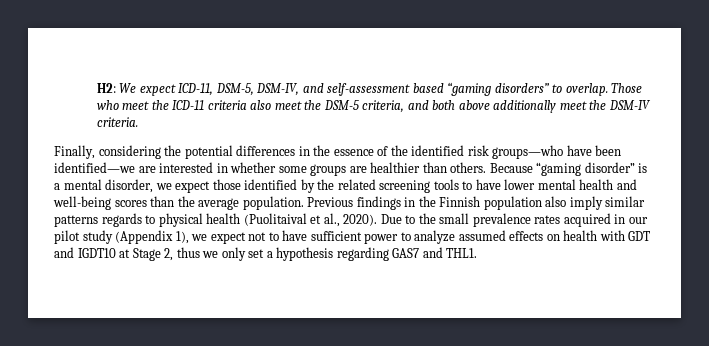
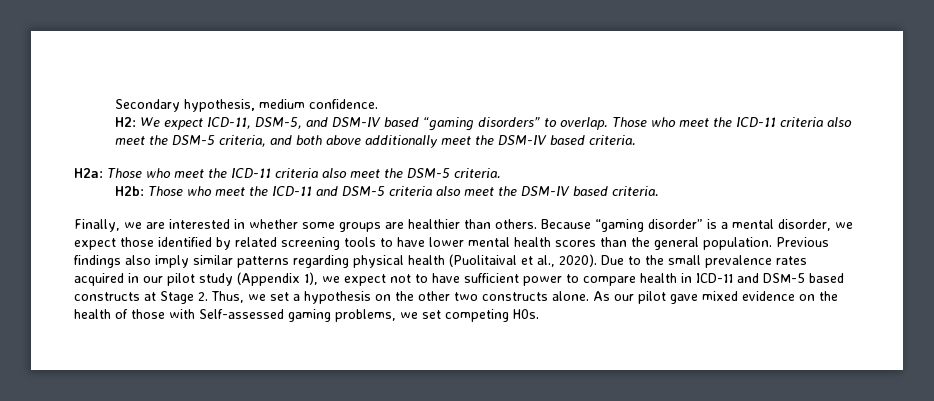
+ Secondary hypothesis, medium confidence.
- H2: We expect ICD-11, DSM-5, DSM-IV, and self-assessment based “gaming disorders” to overlap.
+ H2: We expect ICD-11, DSM-5, and DSM-IV based “gaming disorders” to overlap.
- Those who meet the ICD-11 criteria also meet the DSM-5 criteria, and both above additionally meet the DSM-IV criteria.
- Finally, considering the potential differences in the essence of the identified risk groups—who have been identified—we are interested in whether some groups are healthier than others.
+ Those who meet the ICD-11 criteria also meet the DSM-5 criteria, and both above additionally meet the DSM-IV based criteria.
+ H2a: Those who meet the ICD-11 criteria also meet the DSM-5 criteria.
+ H2b: Those who meet the ICD-11 and DSM-5 criteria also meet the DSM-IV based criteria.
+ Finally, we are interested in whether some groups are healthier than others.
- Because “gaming disorder” is a mental disorder, we expect those identified by the related screening tools to have lower mental health and well-being scores than the average population.
+ Because “gaming disorder” is a mental disorder, we expect those identified by related screening tools to have lower mental health scores than the general population.
- Previous findings in the Finnish population also imply similar patterns regards to physical health (Puolitaival et al., 2020).
+ Previous findings also imply similar patterns regarding physical health (Puolitaival et al., 2020).
- Due to the small prevalence rates acquired in our pilot study (Appendix 1), we expect not to have sufficient power to analyze assumed effects on health with GDT and IGDT10 at Stage 2, thus we only set a hypothesis regarding GAS7 and THL1.
+ Due to the small prevalence rates acquired in our pilot study (Appendix 1), we expect not to have sufficient power to compare health in ICD-11 and DSM-5 based constructs at Stage 2. Thus, we set a hypothesis on the other two constructs alone. As our pilot gave mixed evidence on the health of those with Self-assessed gaming problems, we set competing H0s.

